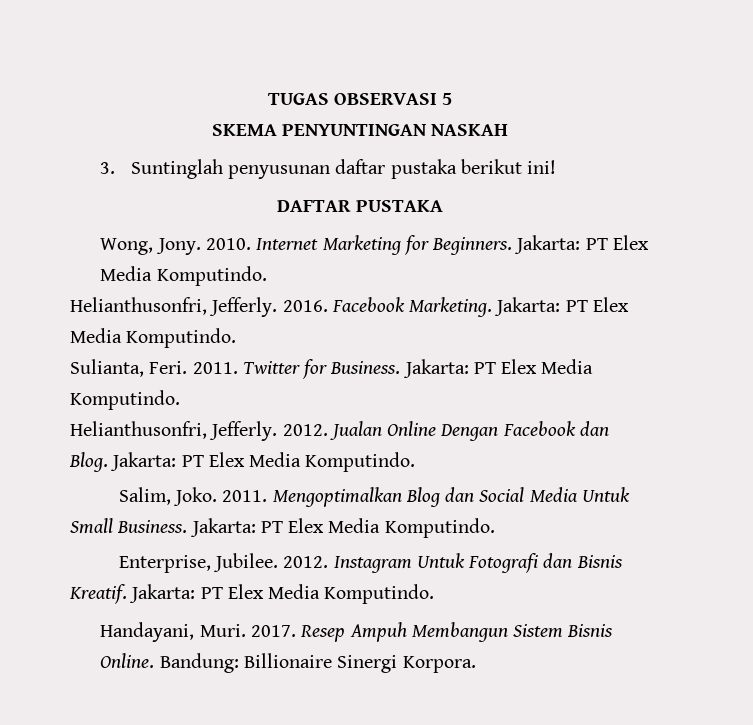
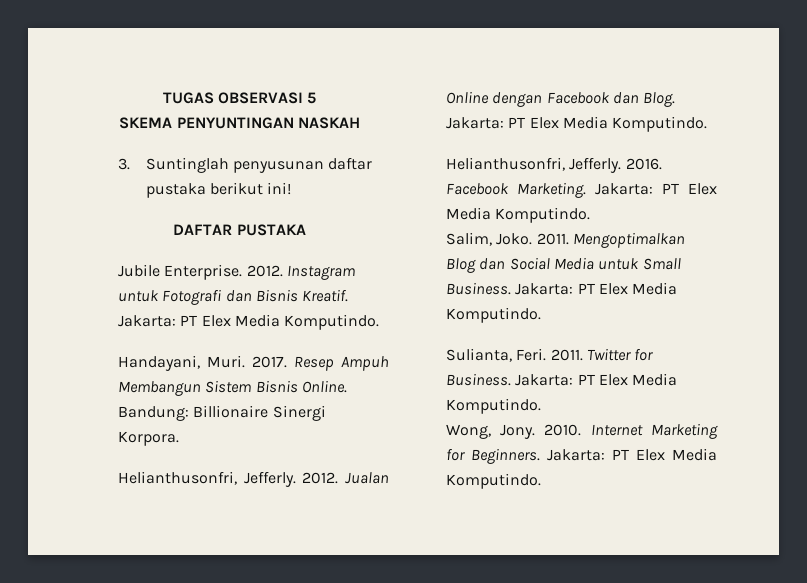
- Wong, Jony. 2010. Internet Marketing for Beginners. Jakarta: PT Elex Media Komputindo.
- Helianthusonfri, Jefferly. 2016. Facebook Marketing. Jakarta: PT Elex Media Komputindo.
- Sulianta, Feri. 2011. Twitter for Business. Jakarta: PT Elex Media Komputindo.
- Helianthusonfri, Jefferly. 2012. Jualan Online Dengan Facebook dan Blog. Jakarta: PT Elex Media Komputindo.
- Salim, Joko. 2011. Mengoptimalkan Blog dan Social Media Untuk Small Business. Jakarta: PT Elex Media Komputindo.
- Enterprise, Jubilee.
+ Jubile Enterprise.
- Instagram Untuk Fotografi dan Bisnis Kreatif.
+ Instagram untuk Fotografi dan Bisnis Kreatif.
+ Helianthusonfri, Jefferly. 2012. Jualan Online dengan Facebook dan Blog. Jakarta: PT Elex Media Komputindo.
+ Helianthusonfri, Jefferly. 2016. Facebook Marketing. Jakarta: PT Elex Media Komputindo.
+ Salim, Joko. 2011. Mengoptimalkan Blog dan Social Media untuk Small Business. Jakarta: PT Elex Media Komputindo.
+ Sulianta, Feri. 2011. Twitter for Business. Jakarta: PT Elex Media Komputindo.
+ Wong, Jony. 2010. Internet Marketing for Beginners. Jakarta: PT Elex Media Komputindo.

